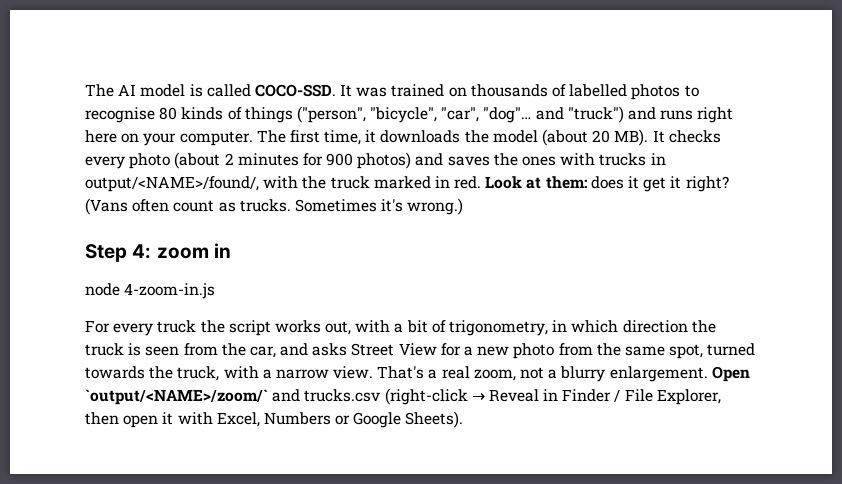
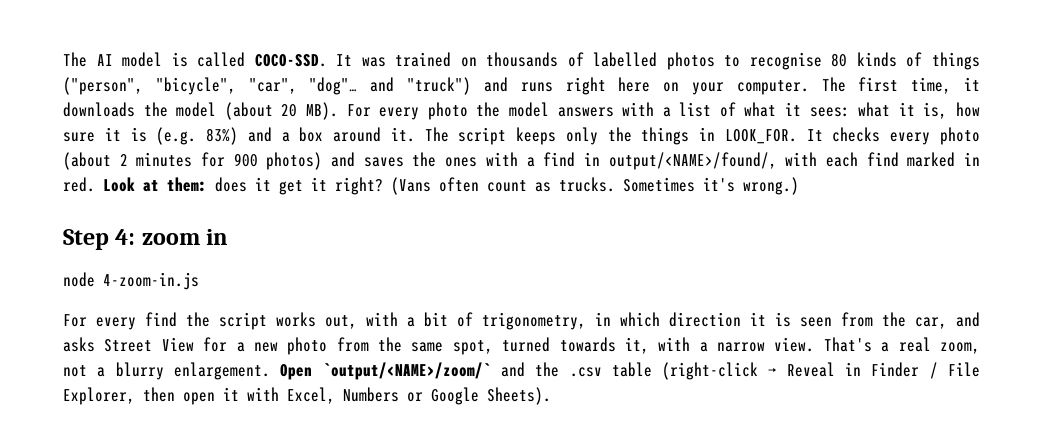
- The first time, it downloads the model (about 20 MB). It checks every photo (about 2 minutes for 900 photos) and saves the ones with trucks in output/<NAME>/found/, with the truck marked in red.
+ The first time, it downloads the model (about 20 MB). For every photo the model answers with a list of what it sees: what it is, how sure it is (e.g. 83%) and a box around it. The script keeps only the things in LOOK_FOR. It checks every photo (about 2 minutes for 900 photos) and saves the ones with a find in output/<NAME>/found/, with each find marked in red.
- For every truck the script works out, with a bit of trigonometry, in which direction the truck is seen from the car, and asks Street View for a new photo from the same spot, turned towards the truck, with a narrow view.
+ For every find the script works out, with a bit of trigonometry, in which direction it is seen from the car, and asks Street View for a new photo from the same spot, turned towards it, with a narrow view.
- Open `output/<NAME>/zoom/` and trucks.csv (right-click → Reveal in Finder / File Explorer, then open it with Excel, Numbers or Google Sheets).
+ Open `output/<NAME>/zoom/` and the .csv table (right-click → Reveal in Finder / File Explorer, then open it with Excel, Numbers or Google Sheets).

